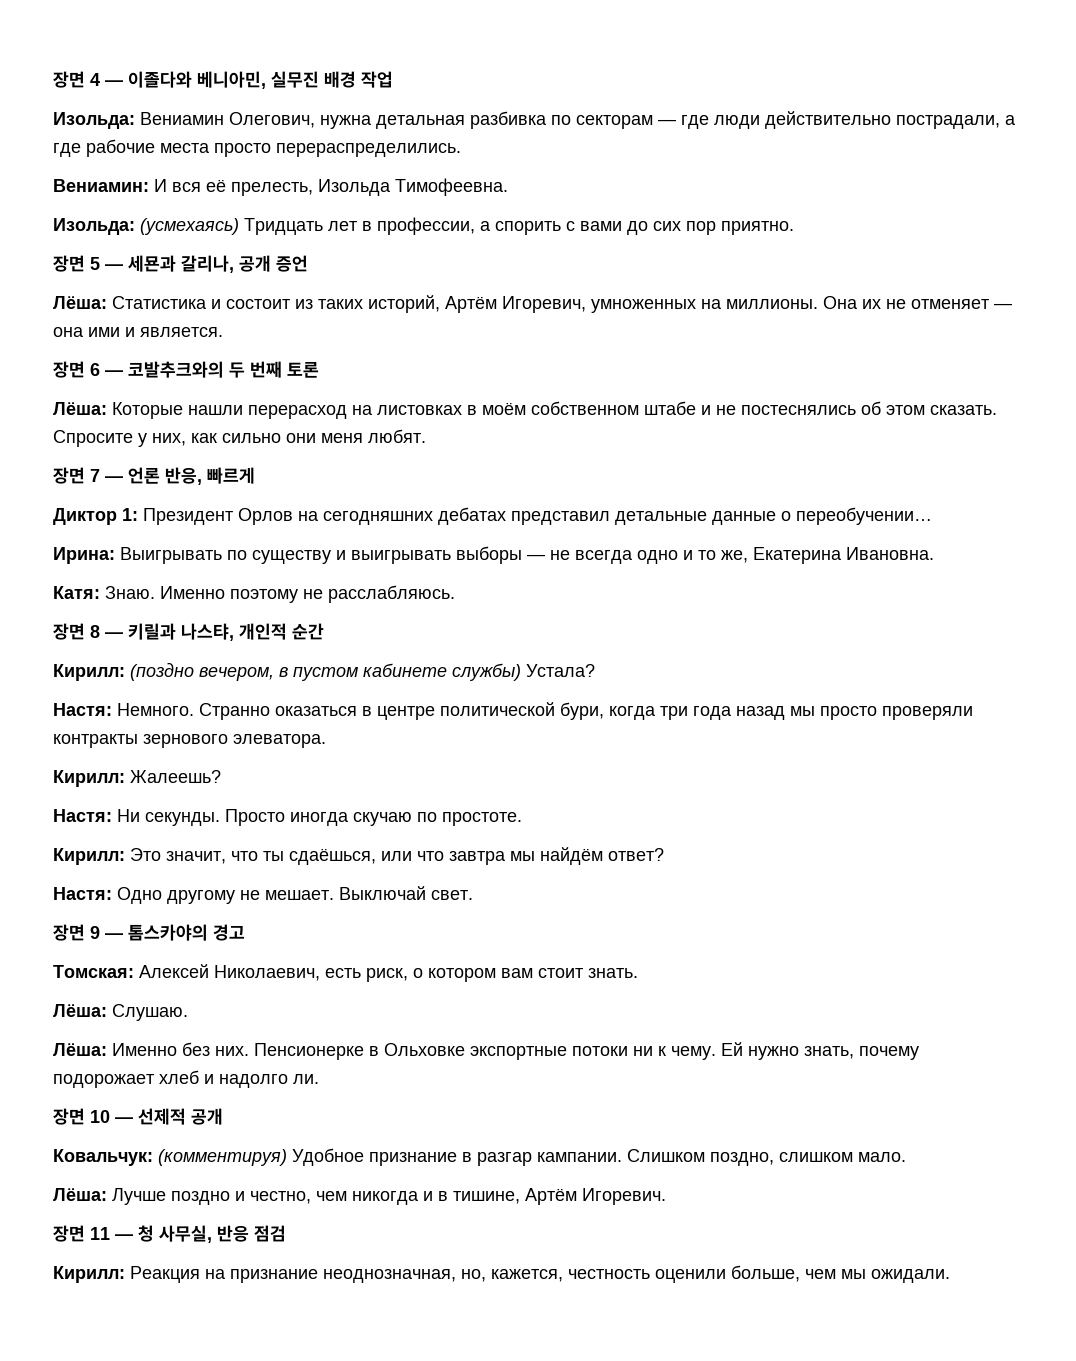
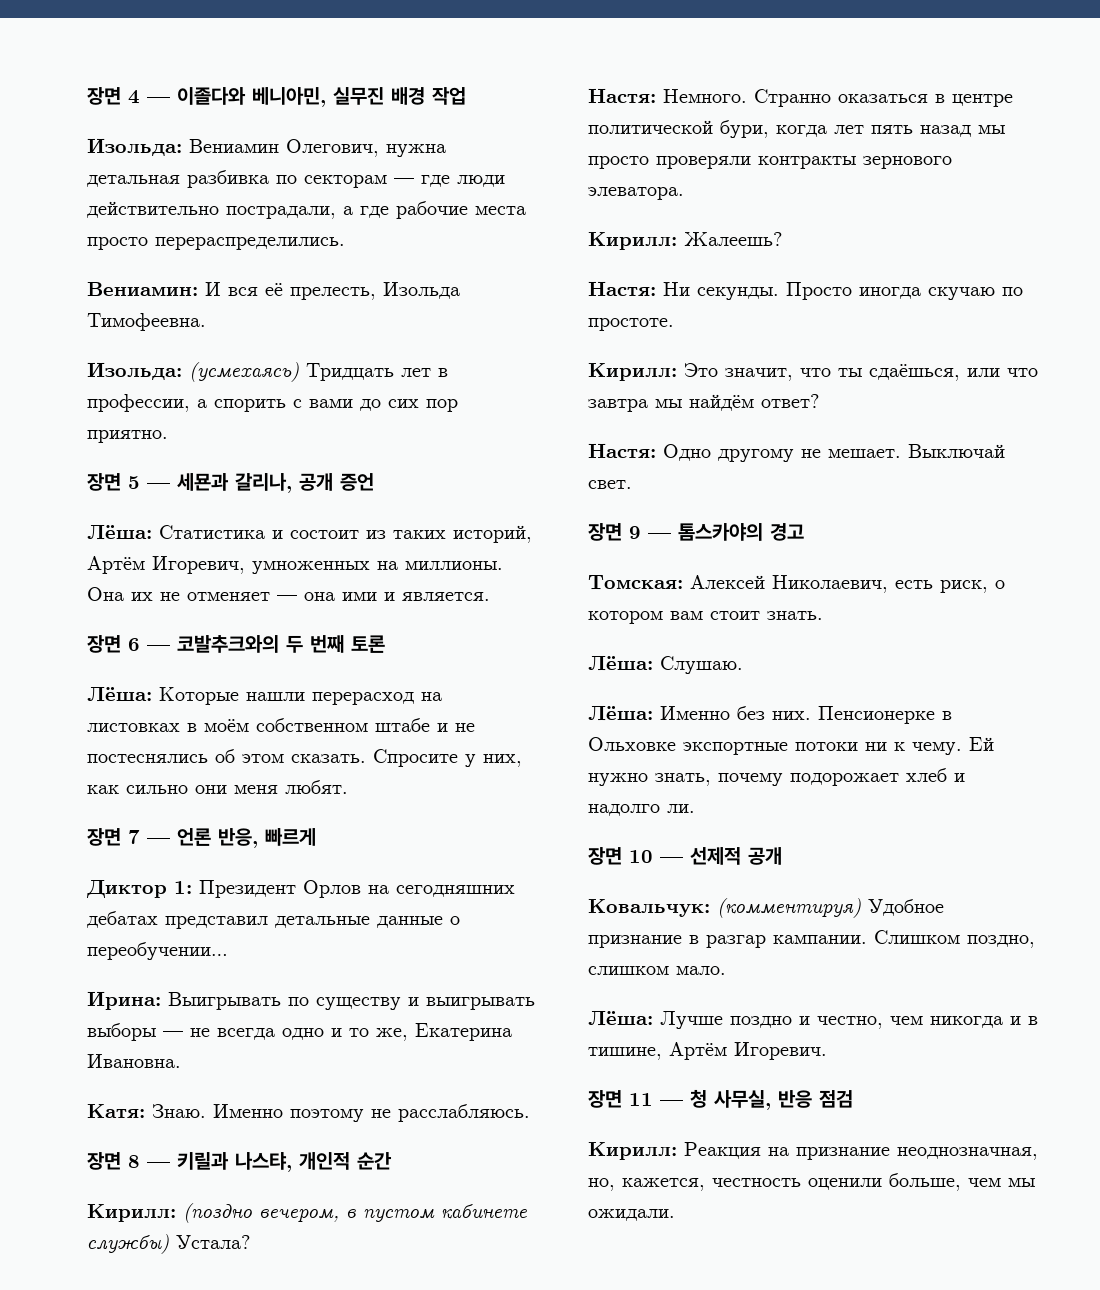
- Странно оказаться в центре политической бури, когда три года назад мы просто проверяли контракты зернового элеватора.
+ Странно оказаться в центре политической бури, когда лет пять назад мы просто проверяли контракты зернового элеватора.

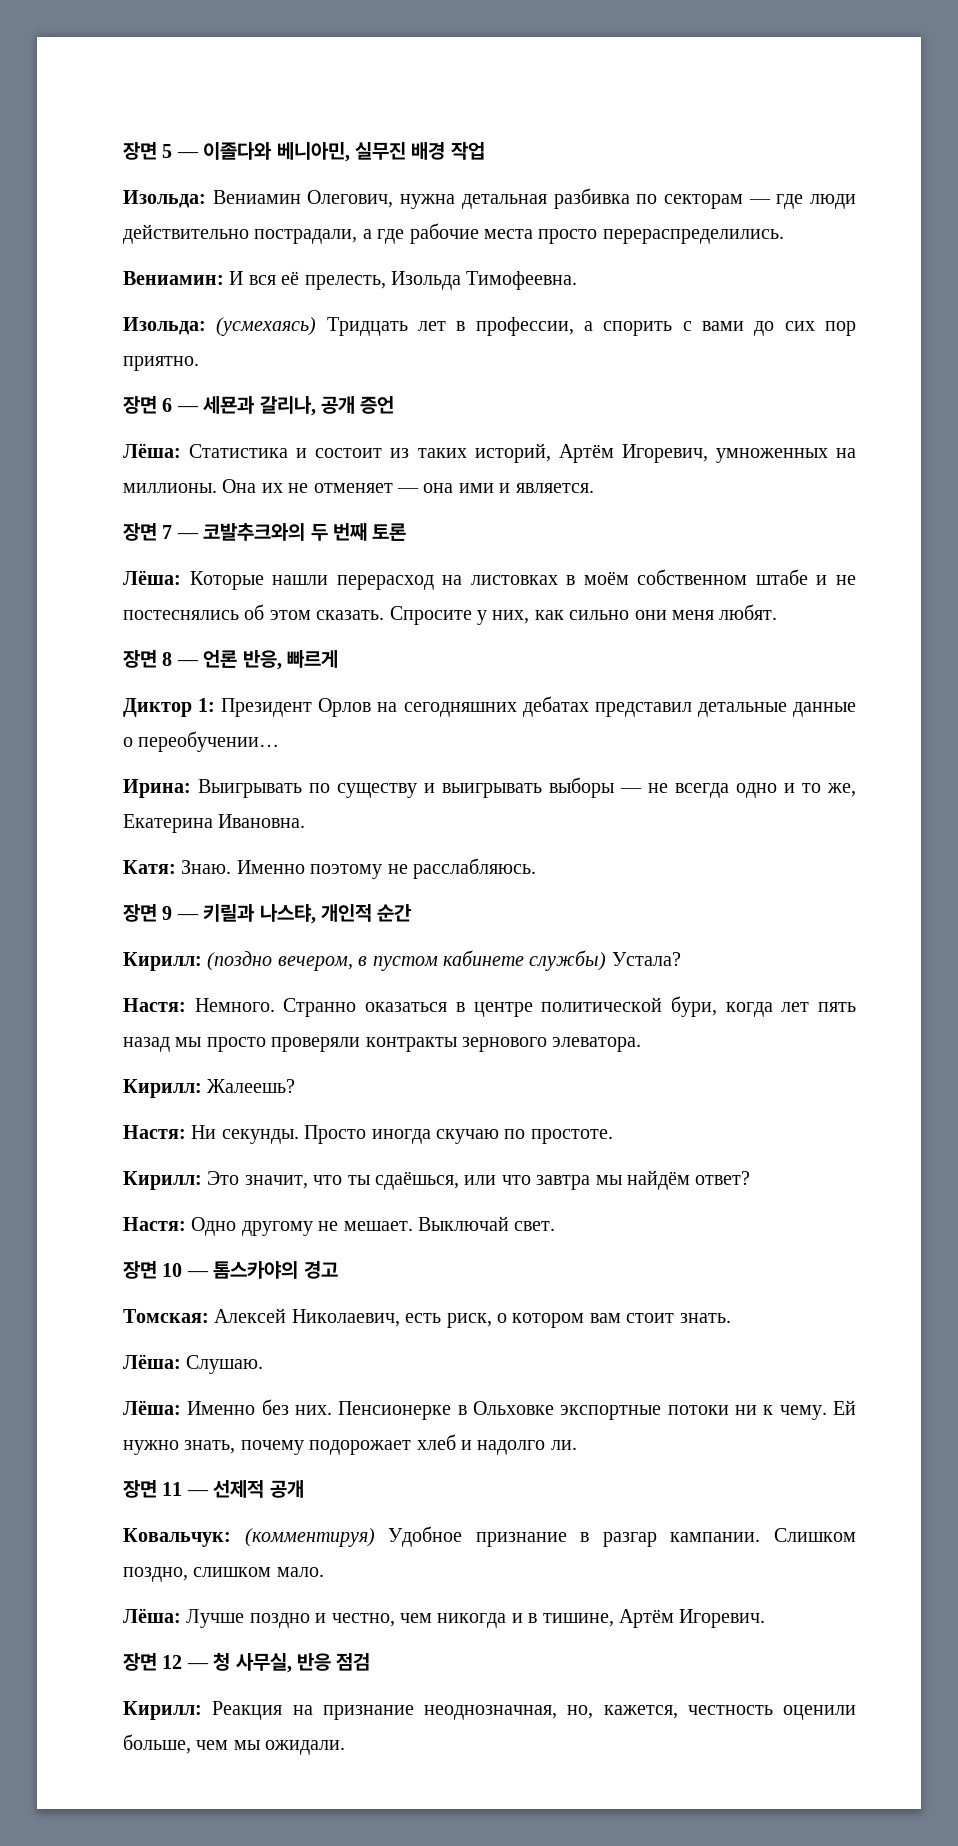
- 장면 4 — 이졸다와 베니아민, 실무진 배경 작업
+ 장면 5 — 이졸다와 베니아민, 실무진 배경 작업
- 장면 5 — 세묜과 갈리나, 공개 증언
+ 장면 6 — 세묜과 갈리나, 공개 증언
- 장면 6 — 코발추크와의 두 번째 토론
+ 장면 7 — 코발추크와의 두 번째 토론
- 장면 7 — 언론 반응, 빠르게
+ 장면 8 — 언론 반응, 빠르게
- 장면 8 — 키릴과 나스탸, 개인적 순간
+ 장면 9 — 키릴과 나스탸, 개인적 순간
- 장면 9 — 톰스카야의 경고
+ 장면 10 — 톰스카야의 경고
- 장면 10 — 선제적 공개
+ 장면 11 — 선제적 공개
- 장면 11 — 청 사무실, 반응 점검
+ 장면 12 — 청 사무실, 반응 점검

